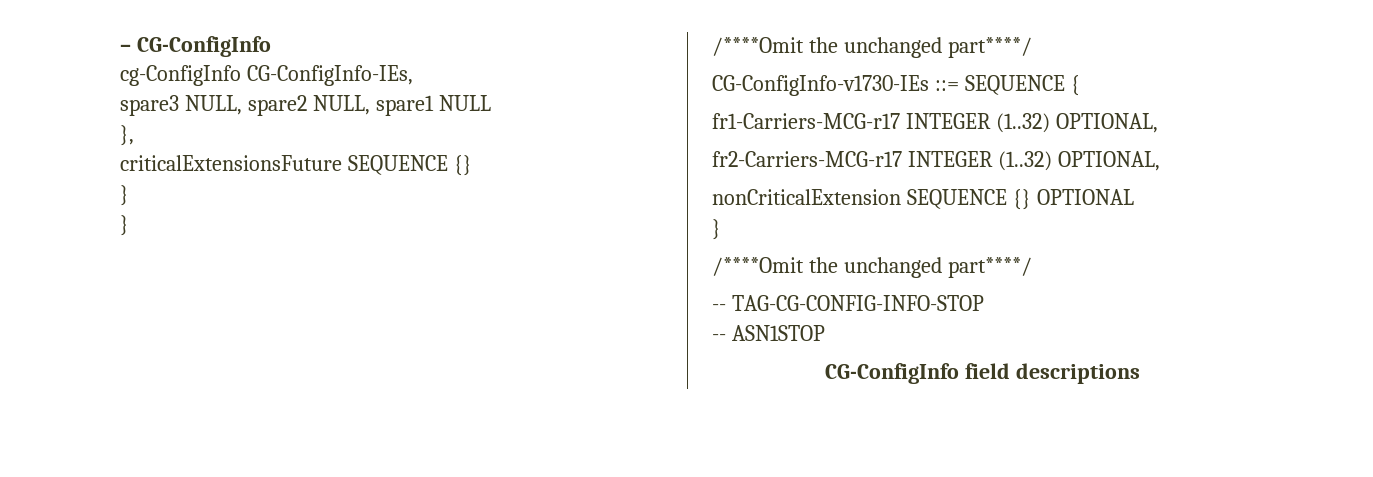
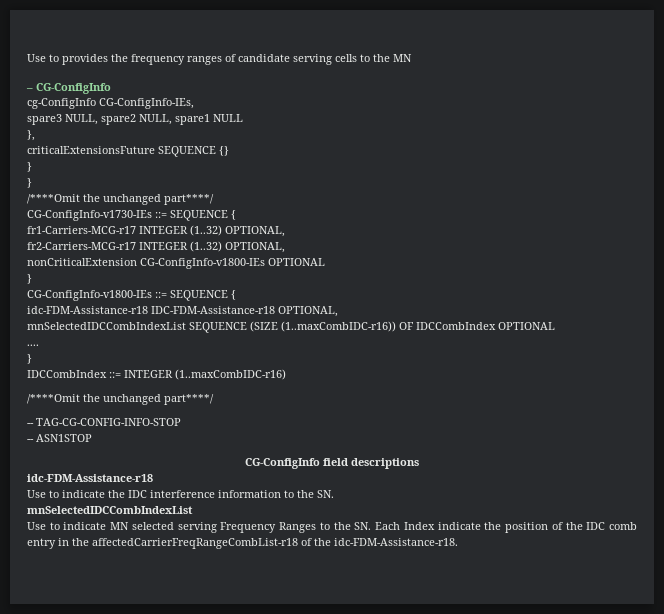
+ Use to provides the frequency ranges of candidate serving cells to the MN
- nonCriticalExtension SEQUENCE {} OPTIONAL
+ nonCriticalExtension CG-ConfigInfo-v1800-IEs OPTIONAL
+ CG-ConfigInfo-v1800-IEs ::= SEQUENCE {
+ idc-FDM-Assistance-r18 IDC-FDM-Assistance-r18 OPTIONAL,
+ mnSelectedIDCCombIndexList SEQUENCE (SIZE (1..maxCombIDC-r16)) OF IDCCombIndex OPTIONAL
+ ....
+ }
+ IDCCombIndex ::= INTEGER (1..maxCombIDC-r16)
  CG-ConfigInfo field descriptions
+ idc-FDM-Assistance-r18
+ Use to indicate the IDC interference information to the SN.
+ mnSelectedIDCCombIndexList
+ Use to indicate MN selected serving Frequency Ranges to the SN. Each Index indicate the position of the IDC comb entry in the affectedCarrierFreqRangeCombList-r18 of the idc-FDM-Assistance-r18.

